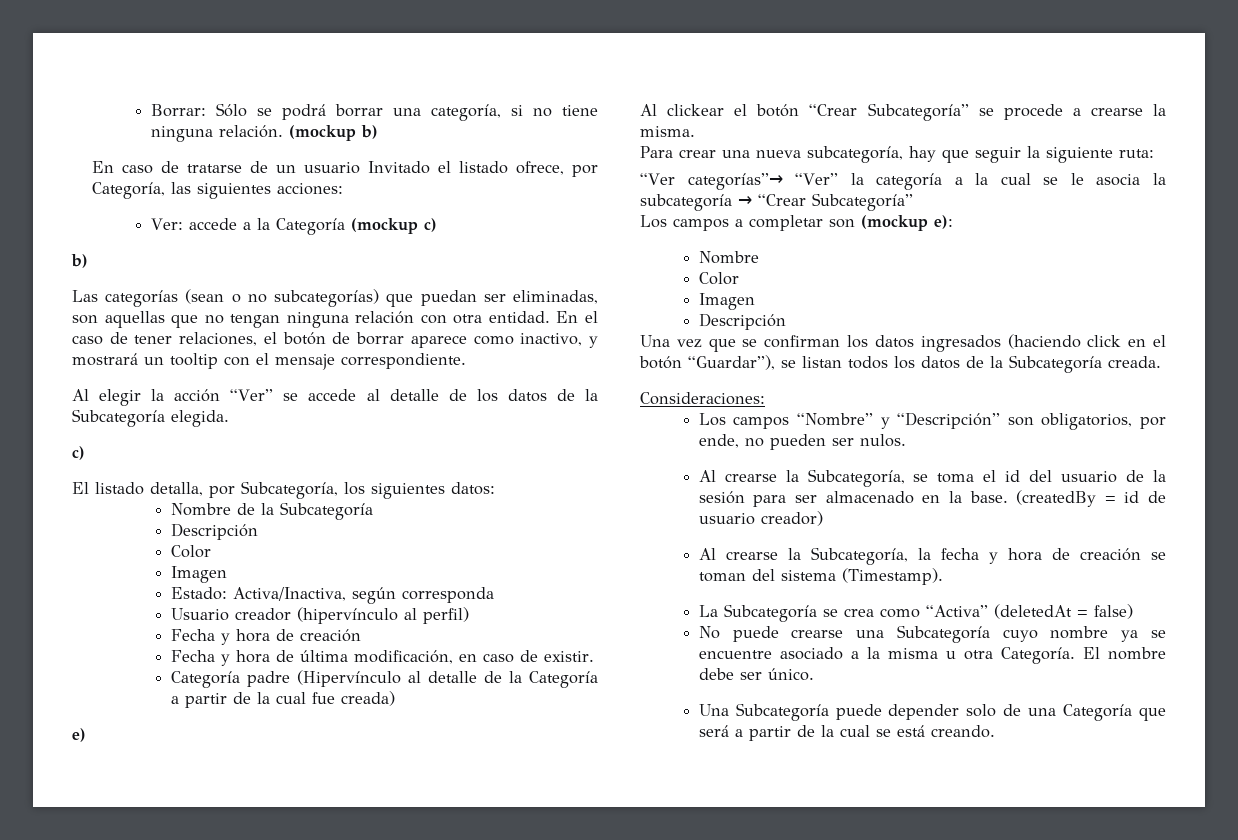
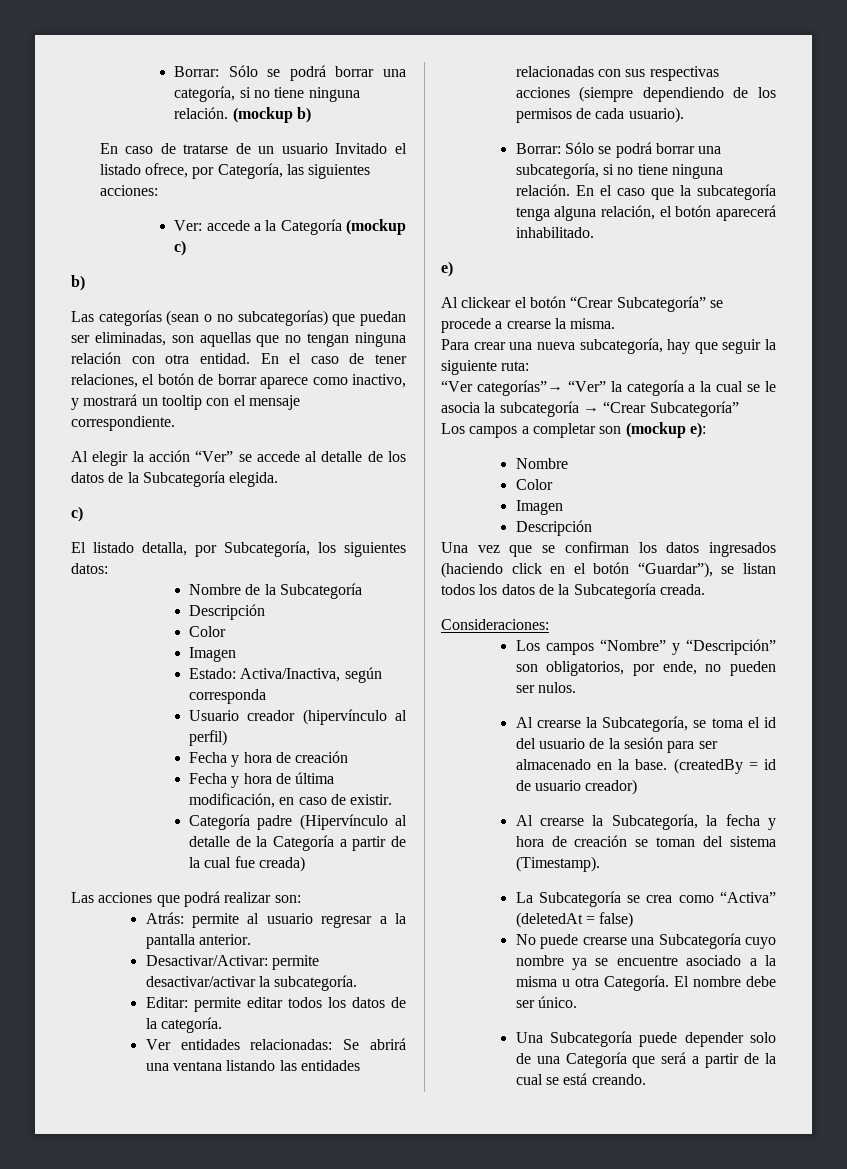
+ Las acciones que podrá realizar son:
+ Atrás: permite al usuario regresar a la pantalla anterior.
+ Desactivar/Activar: permite desactivar/activar la subcategoría.
+ Editar: permite editar todos los datos de la categoría.
+ Ver entidades relacionadas: Se abrirá una ventana listando las entidades relacionadas con sus respectivas acciones (siempre dependiendo de los permisos de cada usuario).
+ Borrar: Sólo se podrá borrar una subcategoría, si no tiene ninguna relación. En el caso que la subcategoría tenga alguna relación, el botón aparecerá inhabilitado.

